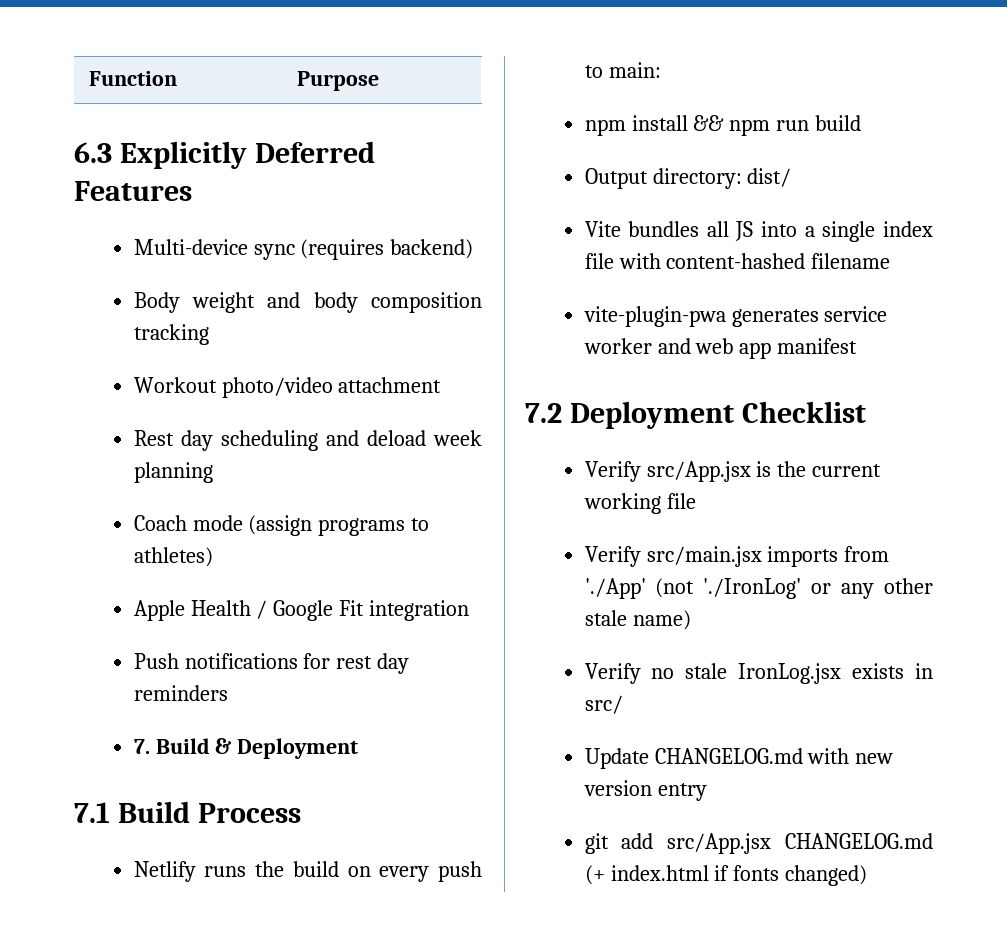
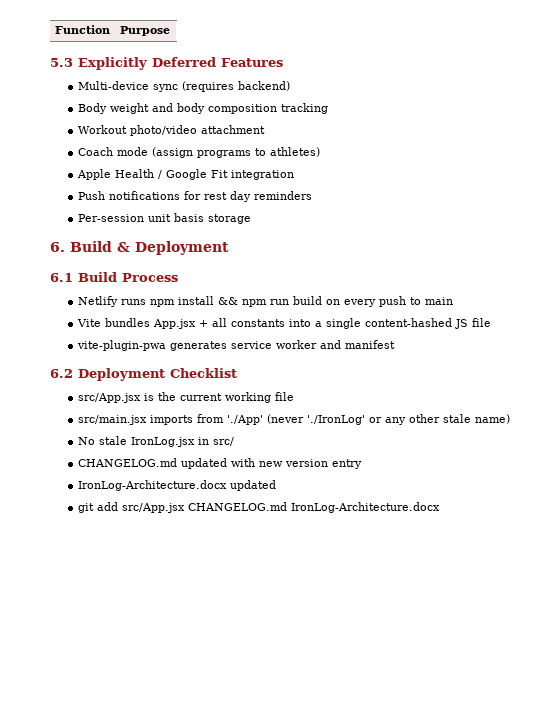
- 6.3 Explicitly Deferred Features
+ 5.3 Explicitly Deferred Features
- Rest day scheduling and deload week planning
- 7. Build & Deployment
+ Per-session unit basis storage
+ 6. Build & Deployment
- 7.1 Build Process
+ 6.1 Build Process
- Netlify runs the build on every push to main:
- npm install && npm run build
- Output directory: dist/
- Vite bundles all JS into a single index file with content-hashed filename
+ Netlify runs npm install && npm run build on every push to main
+ Vite bundles App.jsx + all constants into a single content-hashed JS file
- vite-plugin-pwa generates service worker and web app manifest
+ vite-plugin-pwa generates service worker and manifest
- 7.2 Deployment Checklist
+ 6.2 Deployment Checklist
- Verify src/App.jsx is the current working file
+ src/App.jsx is the current working file
- Verify src/main.jsx imports from './App' (not './IronLog' or any other stale name)
+ src/main.jsx imports from './App' (never './IronLog' or any other stale name)
- Verify no stale IronLog.jsx exists in src/
+ No stale IronLog.jsx in src/
- Update CHANGELOG.md with new version entry
+ CHANGELOG.md updated with new version entry
+ IronLog-Architecture.docx updated
- git add src/App.jsx CHANGELOG.md (+ index.html if fonts changed)
+ git add src/App.jsx CHANGELOG.md IronLog-Architecture.docx

